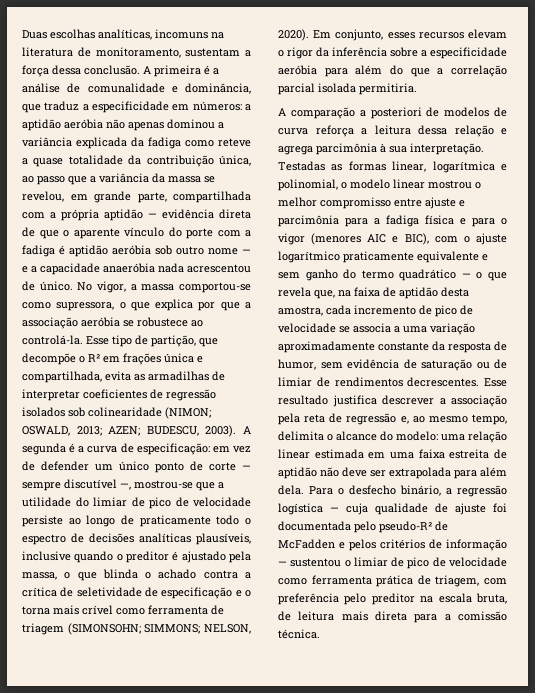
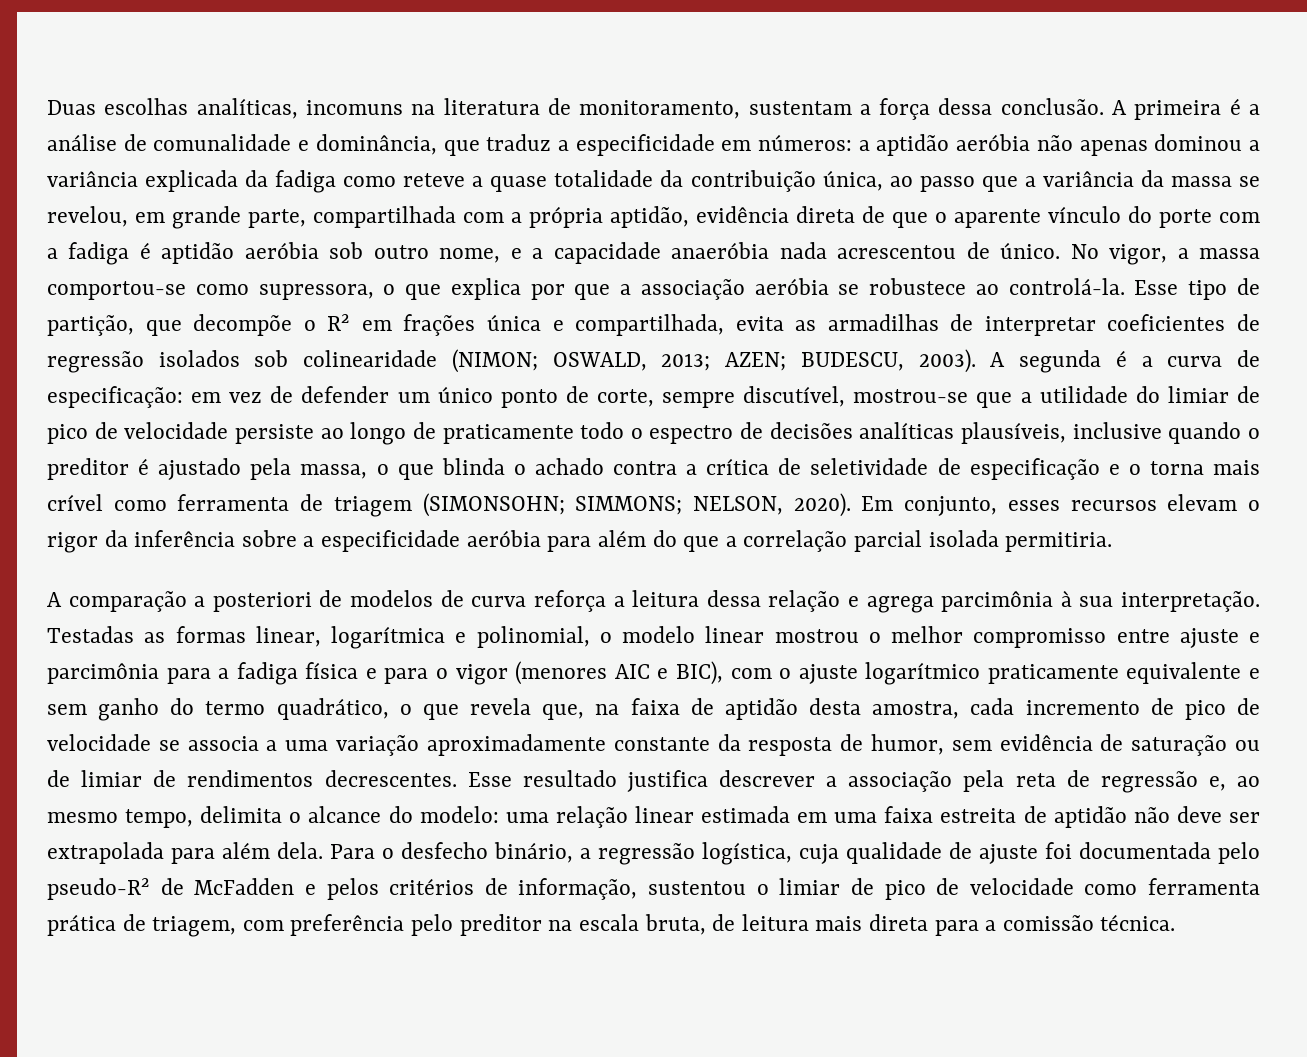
- a aptidão aeróbia não apenas dominou a variância explicada da fadiga como reteve a quase totalidade da contribuição única, ao passo que a variância da massa se revelou, em grande parte, compartilhada com a própria aptidão — evidência direta de que o aparente vínculo do porte com a fadiga é aptidão aeróbia sob outro nome — e a capacidade anaeróbia nada acrescentou de único.
+ a aptidão aeróbia não apenas dominou a variância explicada da fadiga como reteve a quase totalidade da contribuição única, ao passo que a variância da massa se revelou, em grande parte, compartilhada com a própria aptidão, evidência direta de que o aparente vínculo do porte com a fadiga é aptidão aeróbia sob outro nome, e a capacidade anaeróbia nada acrescentou de único.
- em vez de defender um único ponto de corte — sempre discutível —, mostrou-se que a utilidade do limiar de pico de velocidade persiste ao longo de praticamente todo o espectro de decisões analíticas plausíveis, inclusive quando o preditor é ajustado pela massa, o que blinda o achado contra a crítica de seletividade de especificação e o torna mais crível como ferramenta de triagem (SIMONSOHN;
+ em vez de defender um único ponto de corte, sempre discutível, mostrou-se que a utilidade do limiar de pico de velocidade persiste ao longo de praticamente todo o espectro de decisões analíticas plausíveis, inclusive quando o preditor é ajustado pela massa, o que blinda o achado contra a crítica de seletividade de especificação e o torna mais crível como ferramenta de triagem (SIMONSOHN;
- Testadas as formas linear, logarítmica e polinomial, o modelo linear mostrou o melhor compromisso entre ajuste e parcimônia para a fadiga física e para o vigor (menores AIC e BIC), com o ajuste logarítmico praticamente equivalente e sem ganho do termo quadrático — o que revela que, na faixa de aptidão desta amostra, cada incremento de pico de velocidade se associa a uma variação aproximadamente constante da resposta de humor, sem evidência de saturação ou de limiar de rendimentos decrescentes.
+ Testadas as formas linear, logarítmica e polinomial, o modelo linear mostrou o melhor compromisso entre ajuste e parcimônia para a fadiga física e para o vigor (menores AIC e BIC), com o ajuste logarítmico praticamente equivalente e sem ganho do termo quadrático, o que revela que, na faixa de aptidão desta amostra, cada incremento de pico de velocidade se associa a uma variação aproximadamente constante da resposta de humor, sem evidência de saturação ou de limiar de rendimentos decrescentes.
- Para o desfecho binário, a regressão logística — cuja qualidade de ajuste foi documentada pelo pseudo-R² de McFadden e pelos critérios de informação — sustentou o limiar de pico de velocidade como ferramenta prática de triagem, com preferência pelo preditor na escala bruta, de leitura mais direta para a comissão técnica.
+ Para o desfecho binário, a regressão logística, cuja qualidade de ajuste foi documentada pelo pseudo-R² de McFadden e pelos critérios de informação, sustentou o limiar de pico de velocidade como ferramenta prática de triagem, com preferência pelo preditor na escala bruta, de leitura mais direta para a comissão técnica.

